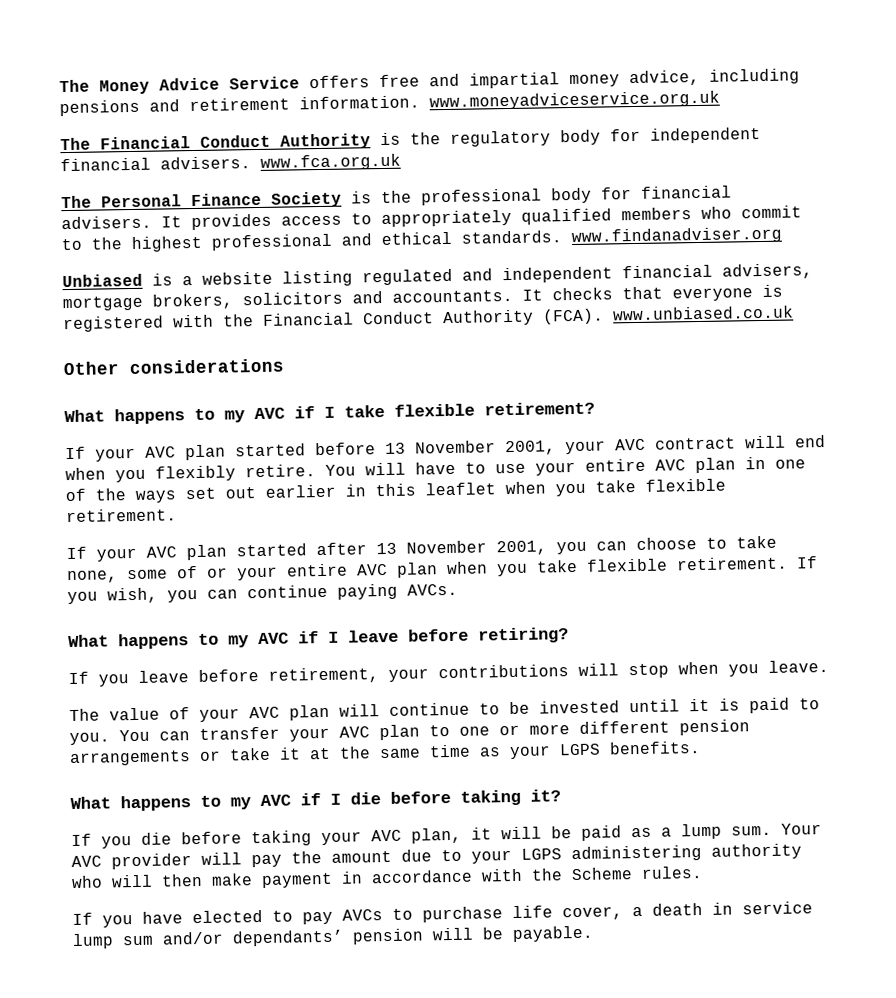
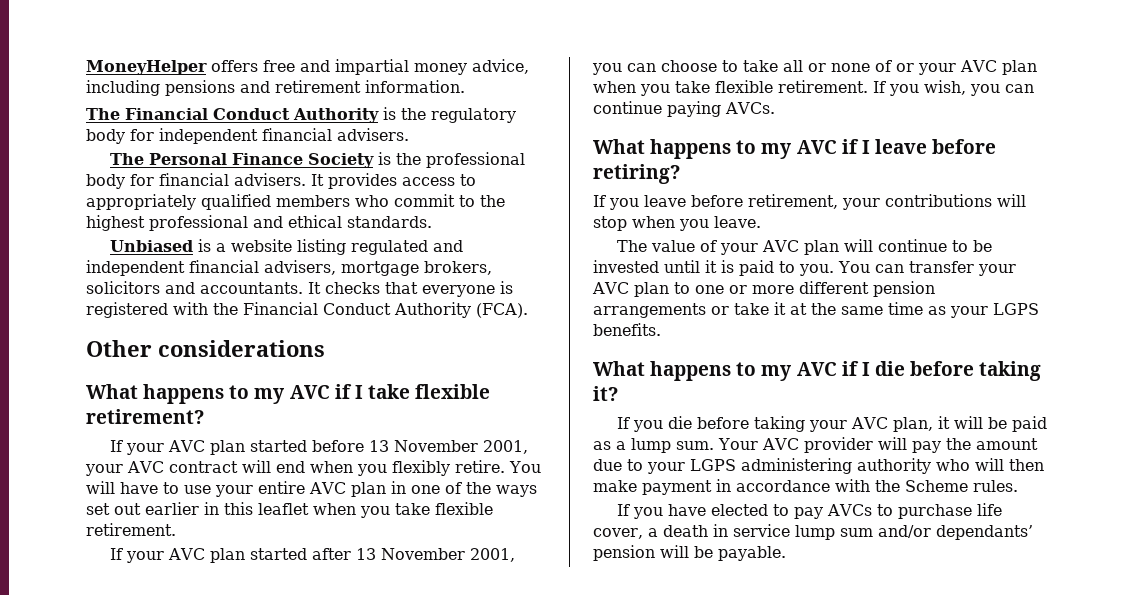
- The Money Advice Service offers free and impartial money advice, including pensions and retirement information. www.moneyadviceservice.org.uk
+ MoneyHelper offers free and impartial money advice, including pensions and retirement information.
- The Financial Conduct Authority is the regulatory body for independent financial advisers. www.fca.org.uk
+ The Financial Conduct Authority is the regulatory body for independent financial advisers.
- It provides access to appropriately qualified members who commit to the highest professional and ethical standards. www.findanadviser.org
+ It provides access to appropriately qualified members who commit to the highest professional and ethical standards.
- It checks that everyone is registered with the Financial Conduct Authority (FCA). www.unbiased.co.uk
+ It checks that everyone is registered with the Financial Conduct Authority (FCA).
- If your AVC plan started after 13 November 2001, you can choose to take none, some of or your entire AVC plan when you take flexible retirement.
+ If your AVC plan started after 13 November 2001, you can choose to take all or none of or your AVC plan when you take flexible retirement.

